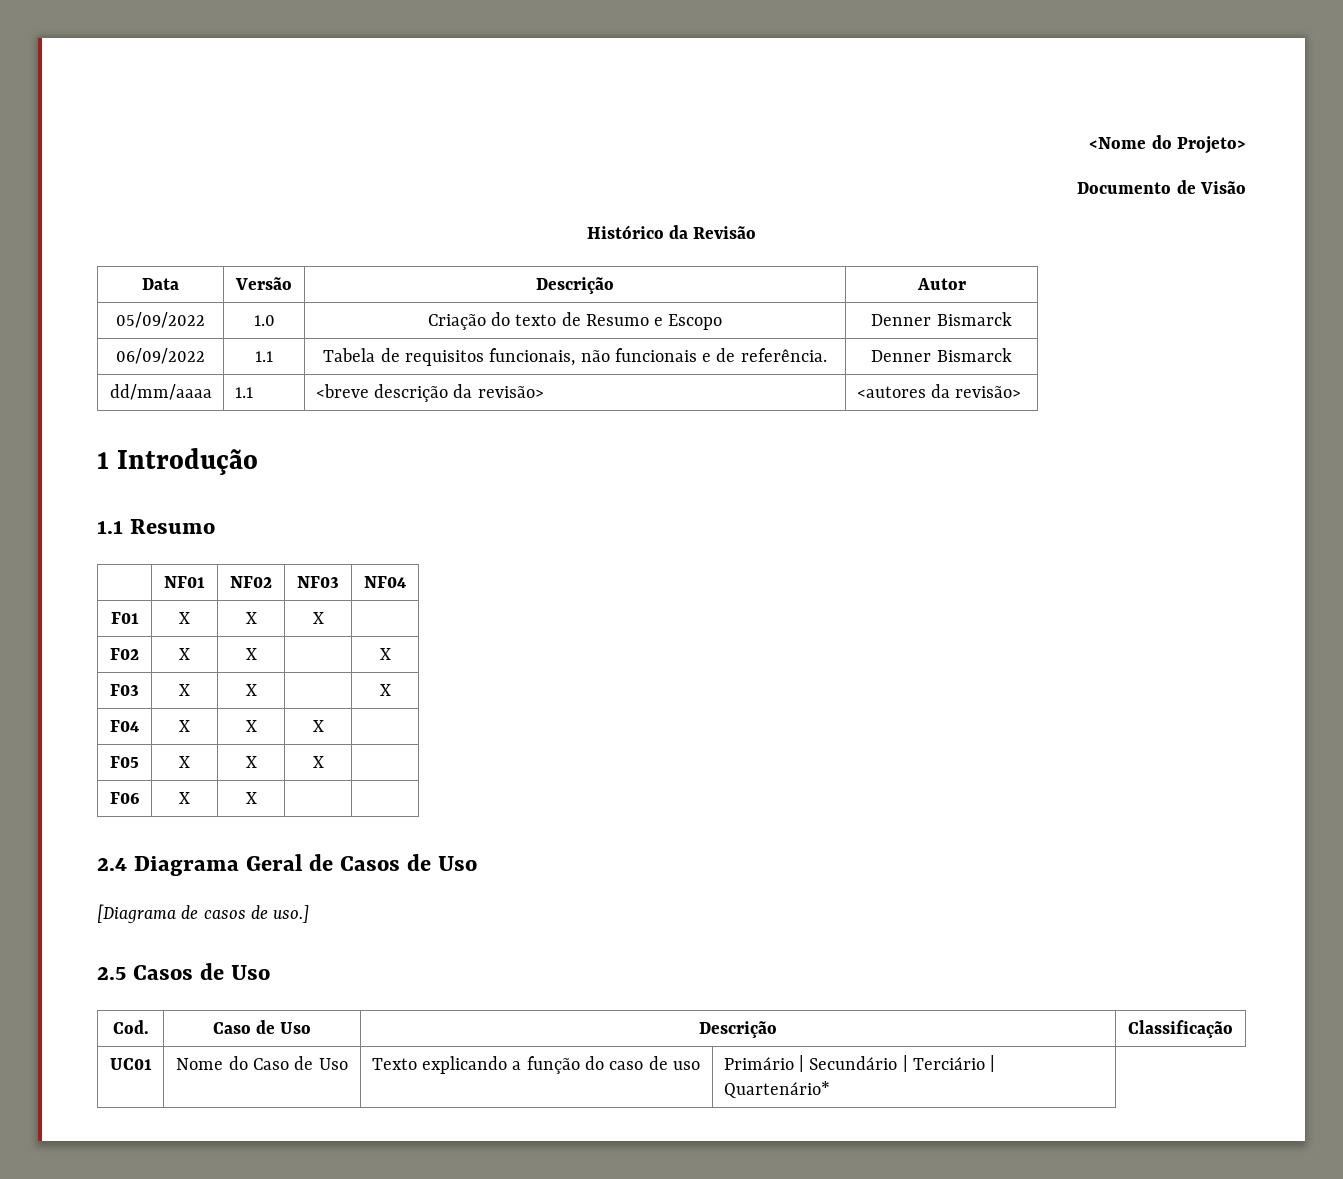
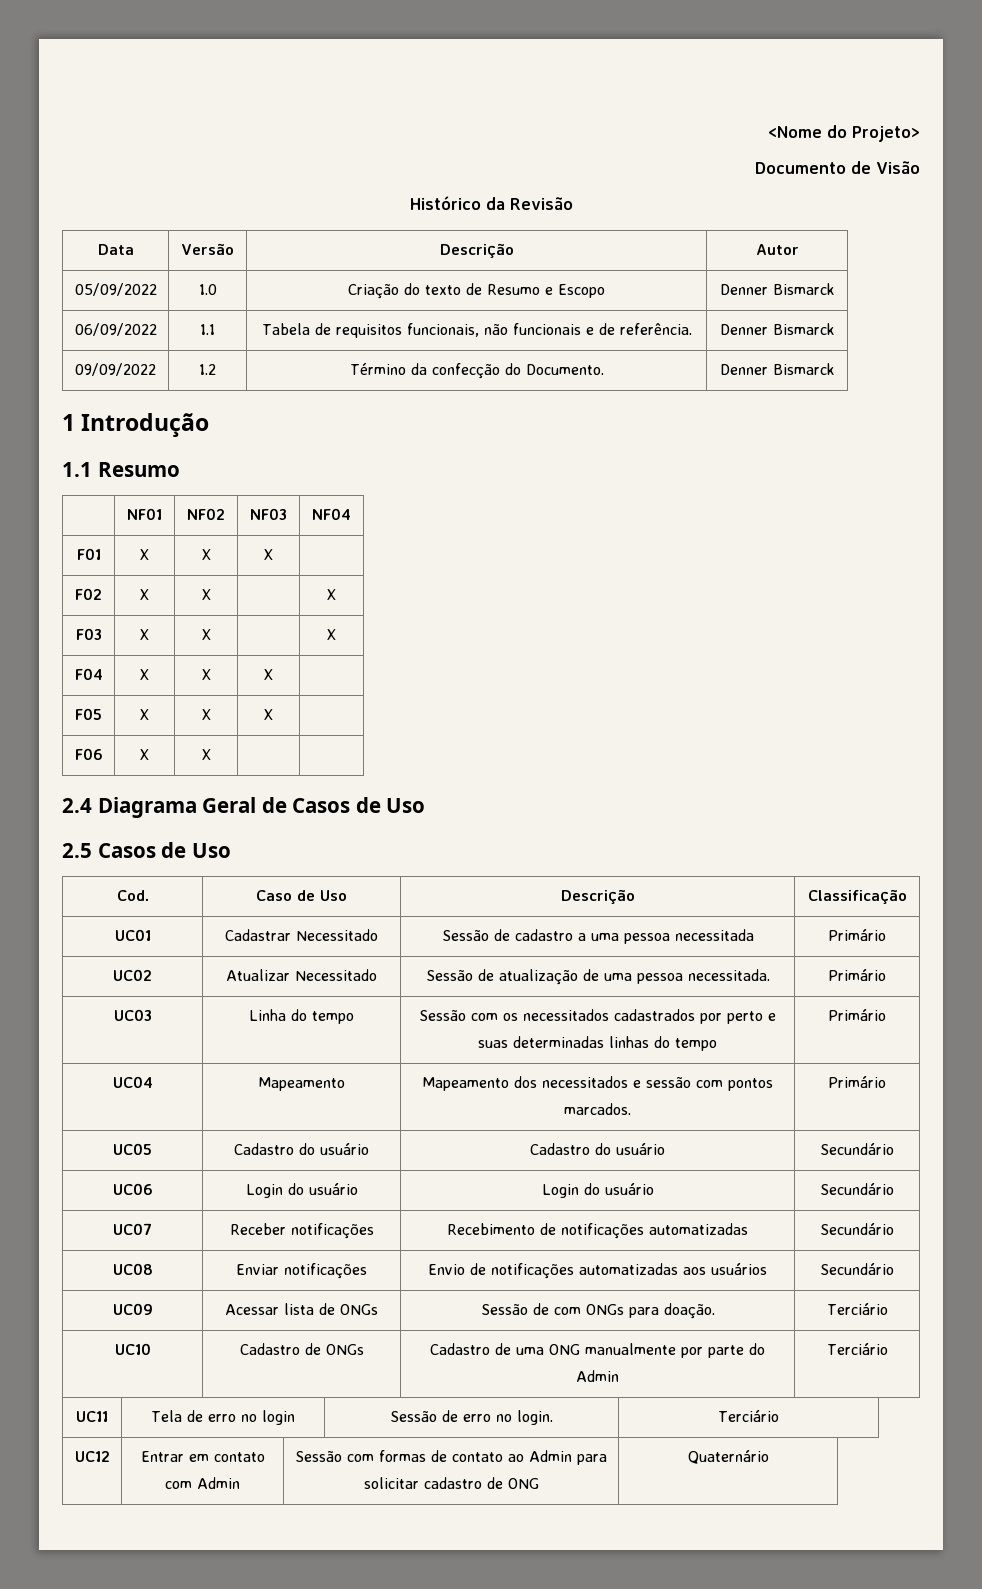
- dd/mm/aaaa | 1.1 | <breve descrição da revisão> | <autores da revisão>
+ 09/09/2022 | 1.2 | Término da confecção do Documento. | Denner Bismarck
- [Diagrama de casos de uso.]
- UC01 | Nome do Caso de Uso | Texto explicando a função do caso de uso | Primário | Secundário | Terciário | Quartenário*
+ UC01 | Cadastrar Necessitado | Sessão de cadastro a uma pessoa necessitada | Primário
+ UC02 | Atualizar Necessitado | Sessão de atualização de uma pessoa necessitada. | Primário
+ UC03 | Linha do tempo | Sessão com os necessitados cadastrados por perto e suas determinadas linhas do tempo | Primário
+ UC04 | Mapeamento | Mapeamento dos necessitados e sessão com pontos marcados. | Primário
+ UC05 | Cadastro do usuário | Cadastro do usuário | Secundário
+ UC06 | Login do usuário | Login do usuário | Secundário
+ UC07 | Receber notificações | Recebimento de notificações automatizadas | Secundário
+ UC08 | Enviar notificações | Envio de notificações automatizadas aos usuários | Secundário
+ UC09 | Acessar lista de ONGs | Sessão de com ONGs para doação. | Terciário
+ UC10 | Cadastro de ONGs | Cadastro de uma ONG manualmente por parte do Admin | Terciário
+ UC11 | Tela de erro no login | Sessão de erro no login. | Terciário
+ UC12 | Entrar em contato com Admin | Sessão com formas de contato ao Admin para solicitar cadastro de ONG | Quaternário

